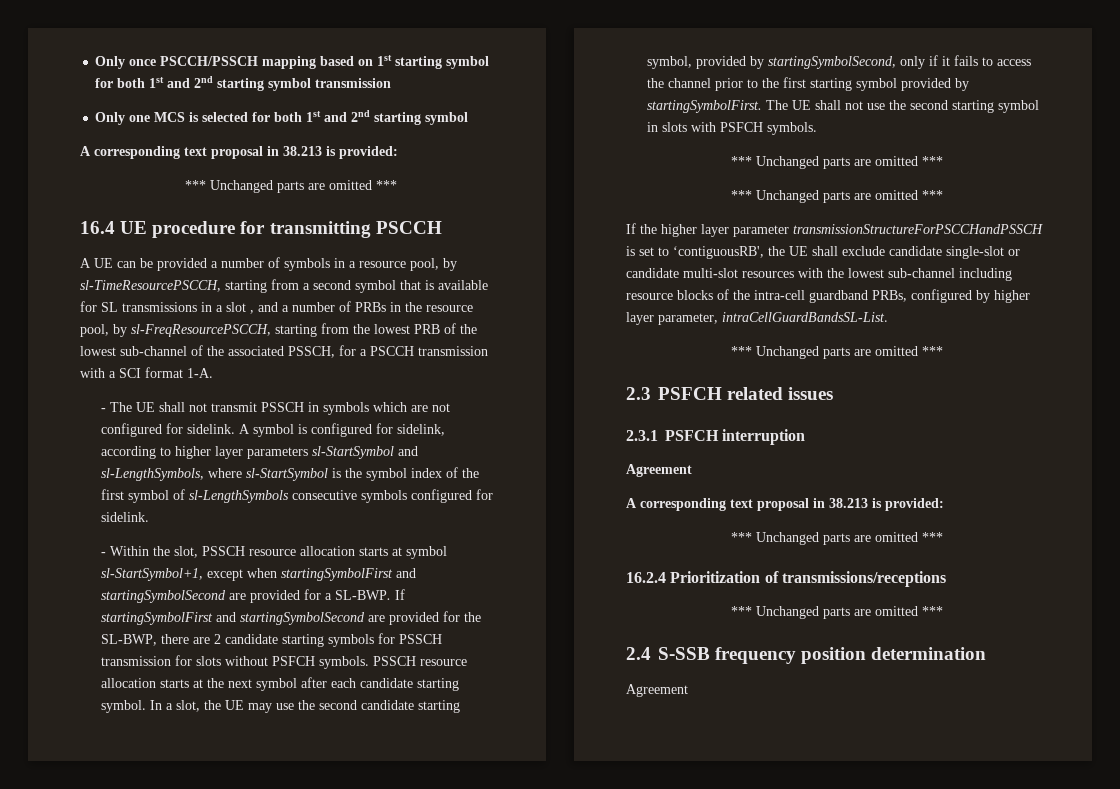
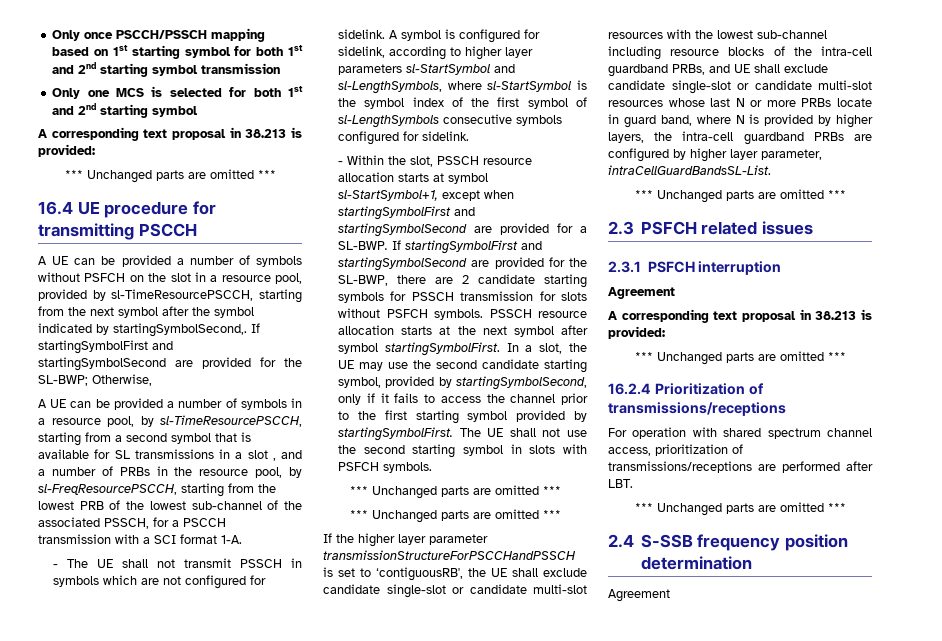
+ A UE can be provided a number of symbols without PSFCH on the slot in a resource pool, provided by sl-TimeResourcePSCCH, starting from the next symbol after the symbol indicated by startingSymbolSecond,. If startingSymbolFirst and startingSymbolSecond are provided for the SL-BWP; Otherwise,
- PSSCH resource allocation starts at the next symbol after each candidate starting symbol.
+ PSSCH resource allocation starts at the next symbol after symbol startingSymbolFirst.
- If the higher layer parameter transmissionStructureForPSCCHandPSSCH is set to ‘contiguousRB', the UE shall exclude candidate single-slot or candidate multi-slot resources with the lowest sub-channel including resource blocks of the intra-cell guardband PRBs, configured by higher layer parameter, intraCellGuardBandsSL-List.
+ If the higher layer parameter transmissionStructureForPSCCHandPSSCH is set to ‘contiguousRB', the UE shall exclude candidate single-slot or candidate multi-slot resources with the lowest sub-channel including resource blocks of the intra-cell guardband PRBs, and UE shall exclude candidate single-slot or candidate multi-slot resources whose last N or more PRBs locate in guard band, where N is provided by higher layers, the intra-cell guardband PRBs are configured by higher layer parameter, intraCellGuardBandsSL-List.
+ For operation with shared spectrum channel access, prioritization of transmissions/receptions are performed after LBT.

